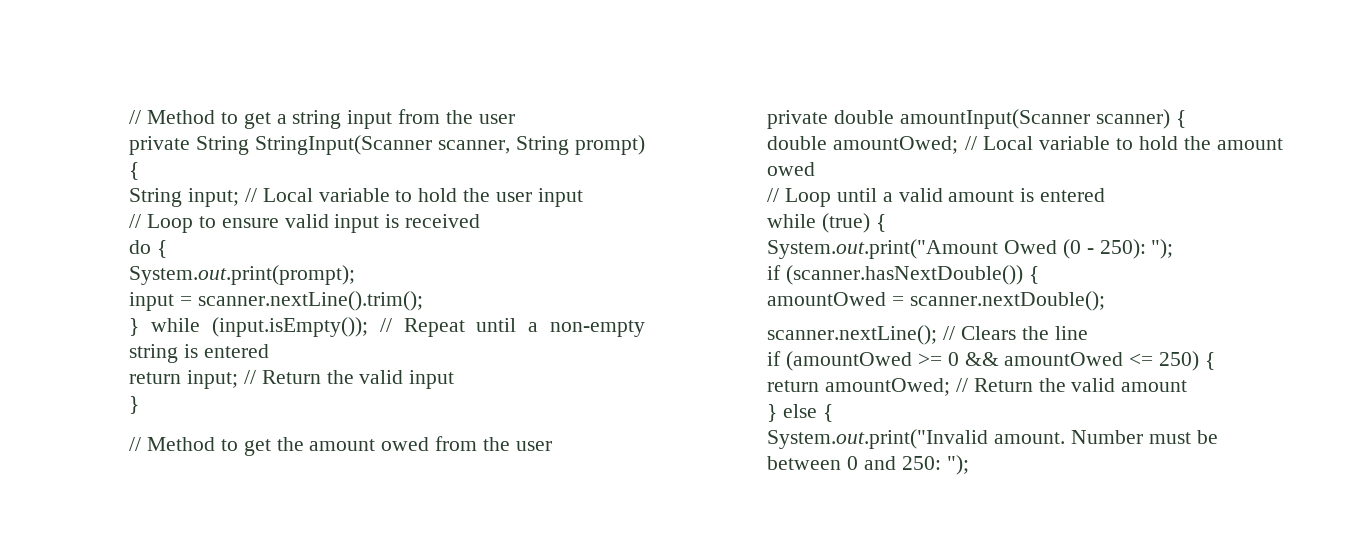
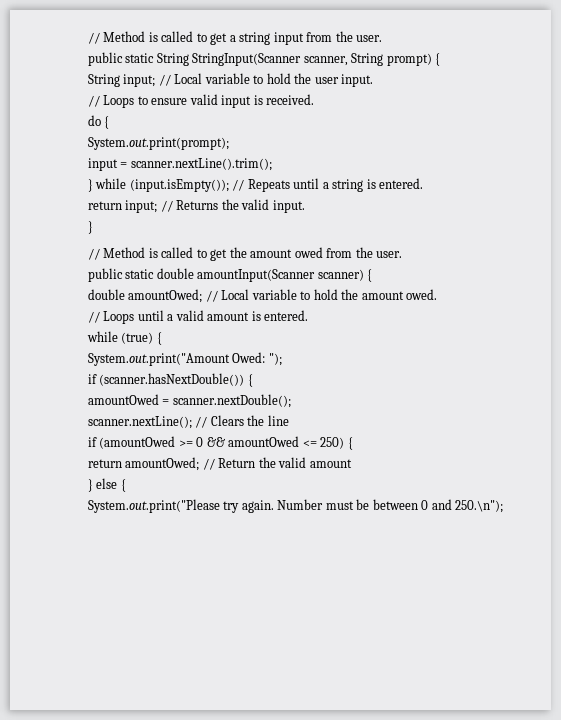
- // Method to get a string input from the user
- private String StringInput(Scanner scanner, String prompt) {
+ // Method is called to get a string input from the user.
+ public static String StringInput(Scanner scanner, String prompt) {
- String input; // Local variable to hold the user input
- // Loop to ensure valid input is received
+ String input; // Local variable to hold the user input.
+ // Loops to ensure valid input is received.
- } while (input.isEmpty()); // Repeat until a non-empty string is entered
+ } while (input.isEmpty()); // Repeats until a string is entered.
- return input; // Return the valid input
+ return input; // Returns the valid input.
- // Method to get the amount owed from the user
- private double amountInput(Scanner scanner) {
+ // Method is called to get the amount owed from the user.
+ public static double amountInput(Scanner scanner) {
- double amountOwed; // Local variable to hold the amount owed
- // Loop until a valid amount is entered
+ double amountOwed; // Local variable to hold the amount owed.
+ // Loops until a valid amount is entered.
- System.out.print("Amount Owed (0 - 250): ");
+ System.out.print("Amount Owed: ");
- System.out.print("Invalid amount.
+ System.out.print("Please try again.
- Number must be between 0 and 250: ");
+ Number must be between 0 and 250.\n");

